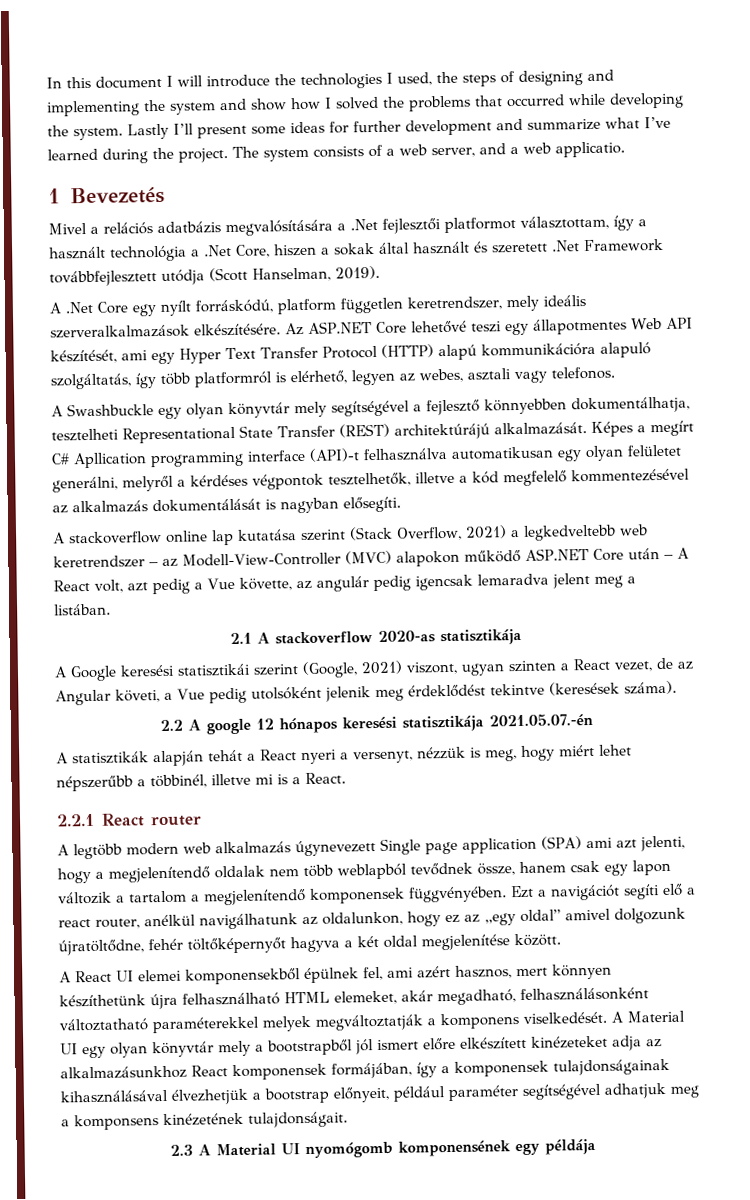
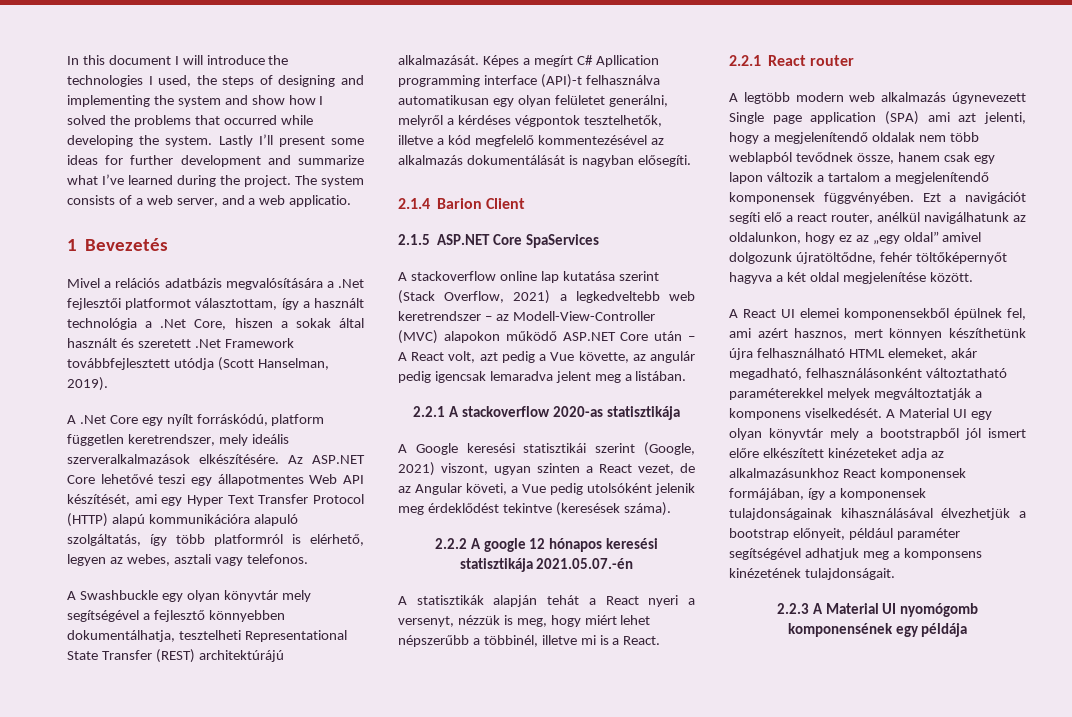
+ 2.1.4 Barion Client
+ 2.1.5 ASP.NET Core SpaServices
- 2.1 A stackoverflow 2020-as statisztikája
+ 2.2.1 A stackoverflow 2020-as statisztikája
- 2.2 A google 12 hónapos keresési statisztikája 2021.05.07.-én
+ 2.2.2 A google 12 hónapos keresési statisztikája 2021.05.07.-én
- 2.3 A Material UI nyomógomb komponensének egy példája
+ 2.2.3 A Material UI nyomógomb komponensének egy példája

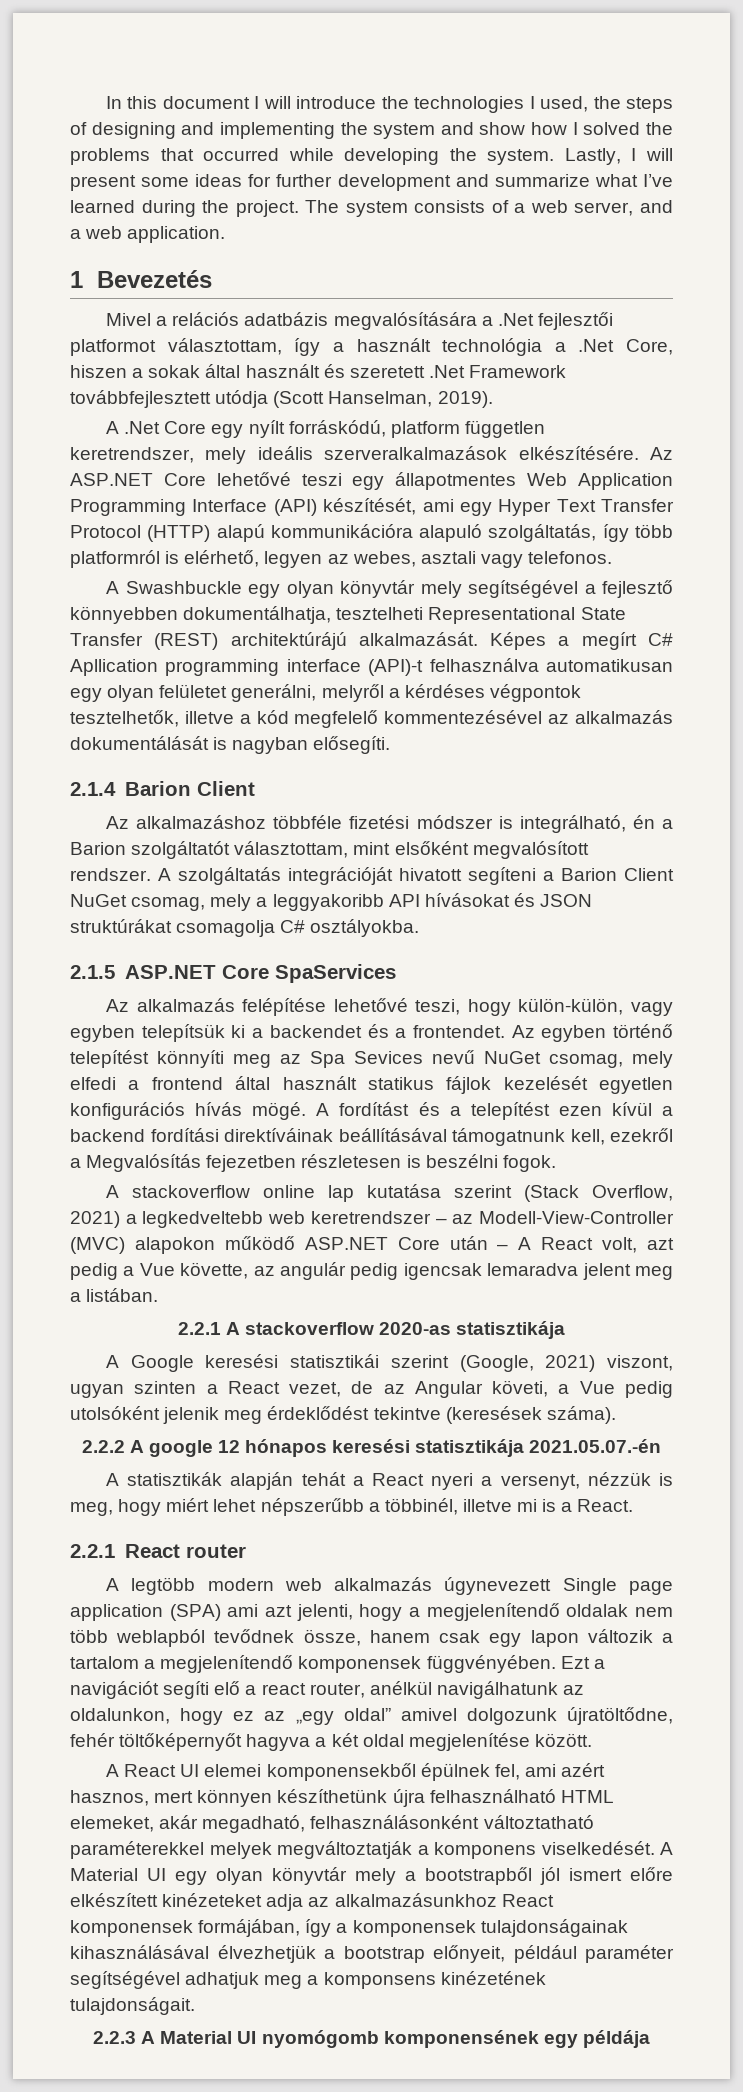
- Lastly I’ll present some ideas for further development and summarize what I’ve learned during the project.
+ Lastly, I will present some ideas for further development and summarize what I’ve learned during the project.
- The system consists of a web server, and a web applicatio.
+ The system consists of a web server, and a web application.
- Az ASP.NET Core lehetővé teszi egy állapotmentes Web API készítését, ami egy Hyper Text Transfer Protocol (HTTP) alapú kommunikációra alapuló szolgáltatás, így több platformról is elérhető, legyen az webes, asztali vagy telefonos.
+ Az ASP.NET Core lehetővé teszi egy állapotmentes Web Application Programming Interface (API) készítését, ami egy Hyper Text Transfer Protocol (HTTP) alapú kommunikációra alapuló szolgáltatás, így több platformról is elérhető, legyen az webes, asztali vagy telefonos.
+ Az alkalmazáshoz többféle fizetési módszer is integrálható, én a Barion szolgáltatót választottam, mint elsőként megvalósított rendszer. A szolgáltatás integrációját hivatott segíteni a Barion Client NuGet csomag, mely a leggyakoribb API hívásokat és JSON struktúrákat csomagolja C# osztályokba.
  2.1.5 ASP.NET Core SpaServices
+ Az alkalmazás felépítése lehetővé teszi, hogy külön-külön, vagy egyben telepítsük ki a backendet és a frontendet. Az egyben történő telepítést könnyíti meg az Spa Sevices nevű NuGet csomag, mely elfedi a frontend által használt statikus fájlok kezelését egyetlen konfigurációs hívás mögé. A fordítást és a telepítést ezen kívül a backend fordítási direktíváinak beállításával támogatnunk kell, ezekről a Megvalósítás fejezetben részletesen is beszélni fogok.

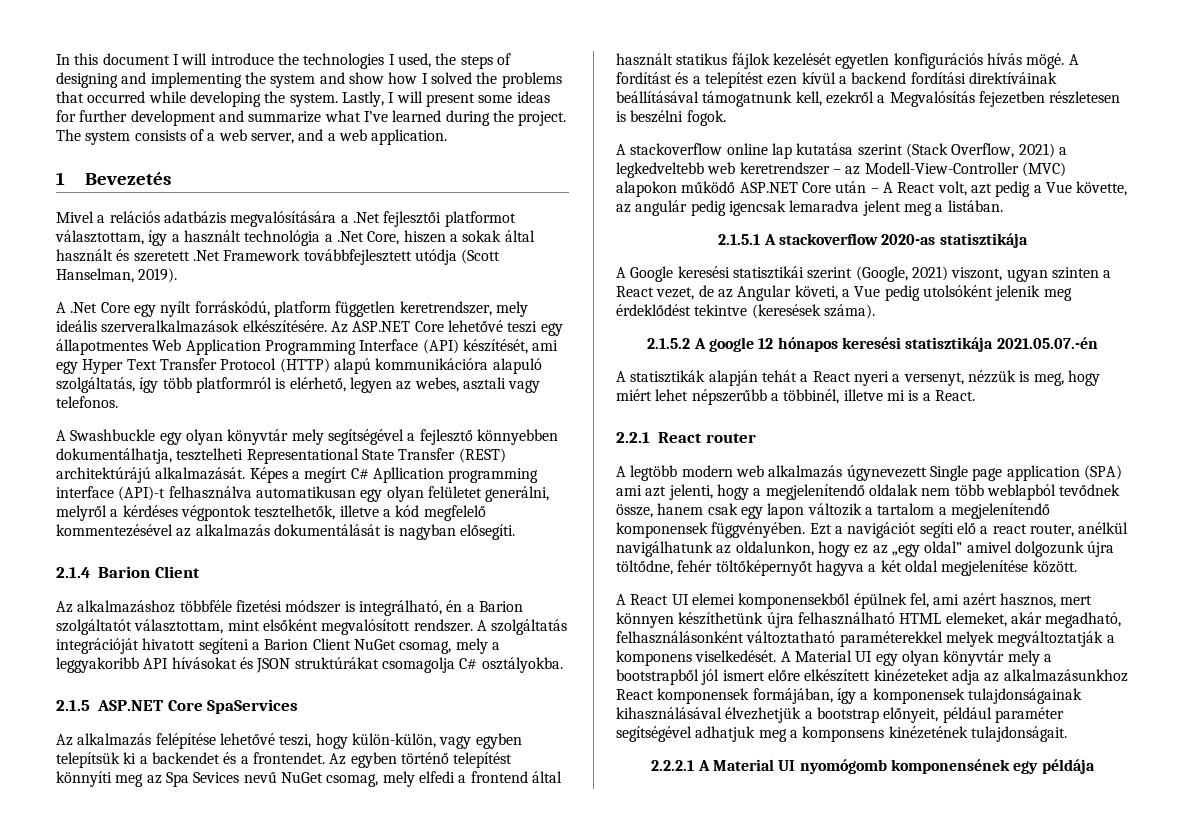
- 2.2.1 A stackoverflow 2020-as statisztikája
+ 2.1.5.1 A stackoverflow 2020-as statisztikája
- 2.2.2 A google 12 hónapos keresési statisztikája 2021.05.07.-én
+ 2.1.5.2 A google 12 hónapos keresési statisztikája 2021.05.07.-én
- Ezt a navigációt segíti elő a react router, anélkül navigálhatunk az oldalunkon, hogy ez az „egy oldal” amivel dolgozunk újratöltődne, fehér töltőképernyőt hagyva a két oldal megjelenítése között.
+ Ezt a navigációt segíti elő a react router, anélkül navigálhatunk az oldalunkon, hogy ez az „egy oldal” amivel dolgozunk újra töltődne, fehér töltőképernyőt hagyva a két oldal megjelenítése között.
- 2.2.3 A Material UI nyomógomb komponensének egy példája
+ 2.2.2.1 A Material UI nyomógomb komponensének egy példája

